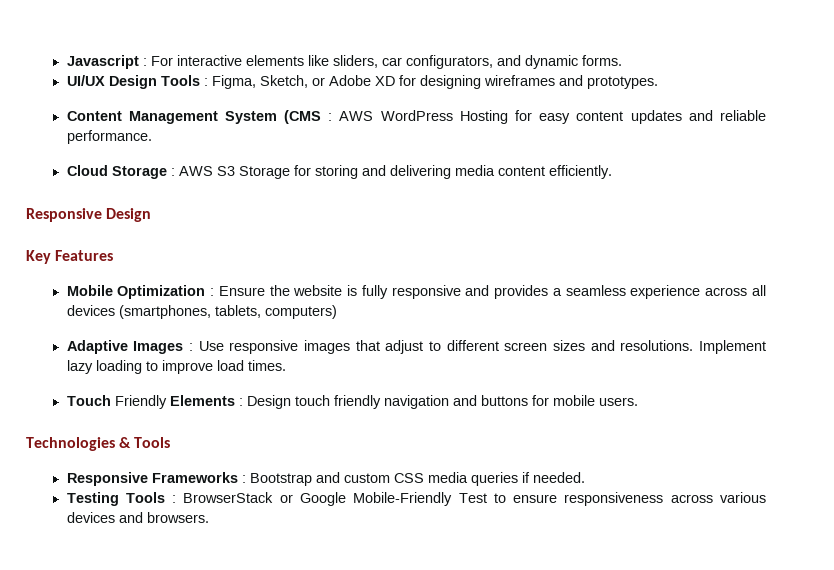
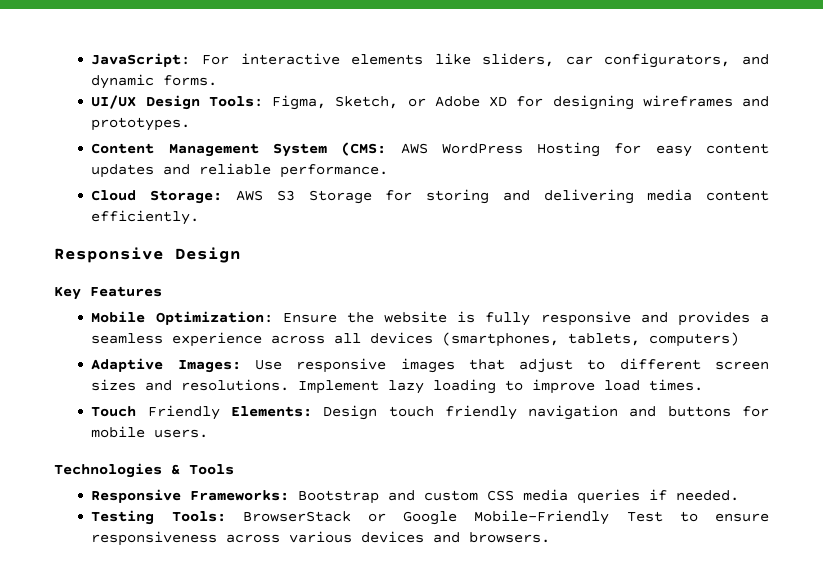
- Javascript : For interactive elements like sliders, car configurators, and dynamic forms.
+ JavaScript: For interactive elements like sliders, car configurators, and dynamic forms.
- UI/UX Design Tools : Figma, Sketch, or Adobe XD for designing wireframes and prototypes.
+ UI/UX Design Tools: Figma, Sketch, or Adobe XD for designing wireframes and prototypes.
- Content Management System (CMS : AWS WordPress Hosting for easy content updates and reliable performance.
+ Content Management System (CMS: AWS WordPress Hosting for easy content updates and reliable performance.
- Cloud Storage : AWS S3 Storage for storing and delivering media content efficiently.
+ Cloud Storage: AWS S3 Storage for storing and delivering media content efficiently.
- Mobile Optimization : Ensure the website is fully responsive and provides a seamless experience across all devices (smartphones, tablets, computers)
+ Mobile Optimization: Ensure the website is fully responsive and provides a seamless experience across all devices (smartphones, tablets, computers)
- Adaptive Images : Use responsive images that adjust to different screen sizes and resolutions.
+ Adaptive Images: Use responsive images that adjust to different screen sizes and resolutions.
- Touch Friendly Elements : Design touch friendly navigation and buttons for mobile users.
+ Touch Friendly Elements: Design touch friendly navigation and buttons for mobile users.
- Responsive Frameworks : Bootstrap and custom CSS media queries if needed.
+ Responsive Frameworks: Bootstrap and custom CSS media queries if needed.
- Testing Tools : BrowserStack or Google Mobile-Friendly Test to ensure responsiveness across various devices and browsers.
+ Testing Tools: BrowserStack or Google Mobile-Friendly Test to ensure responsiveness across various devices and browsers.

